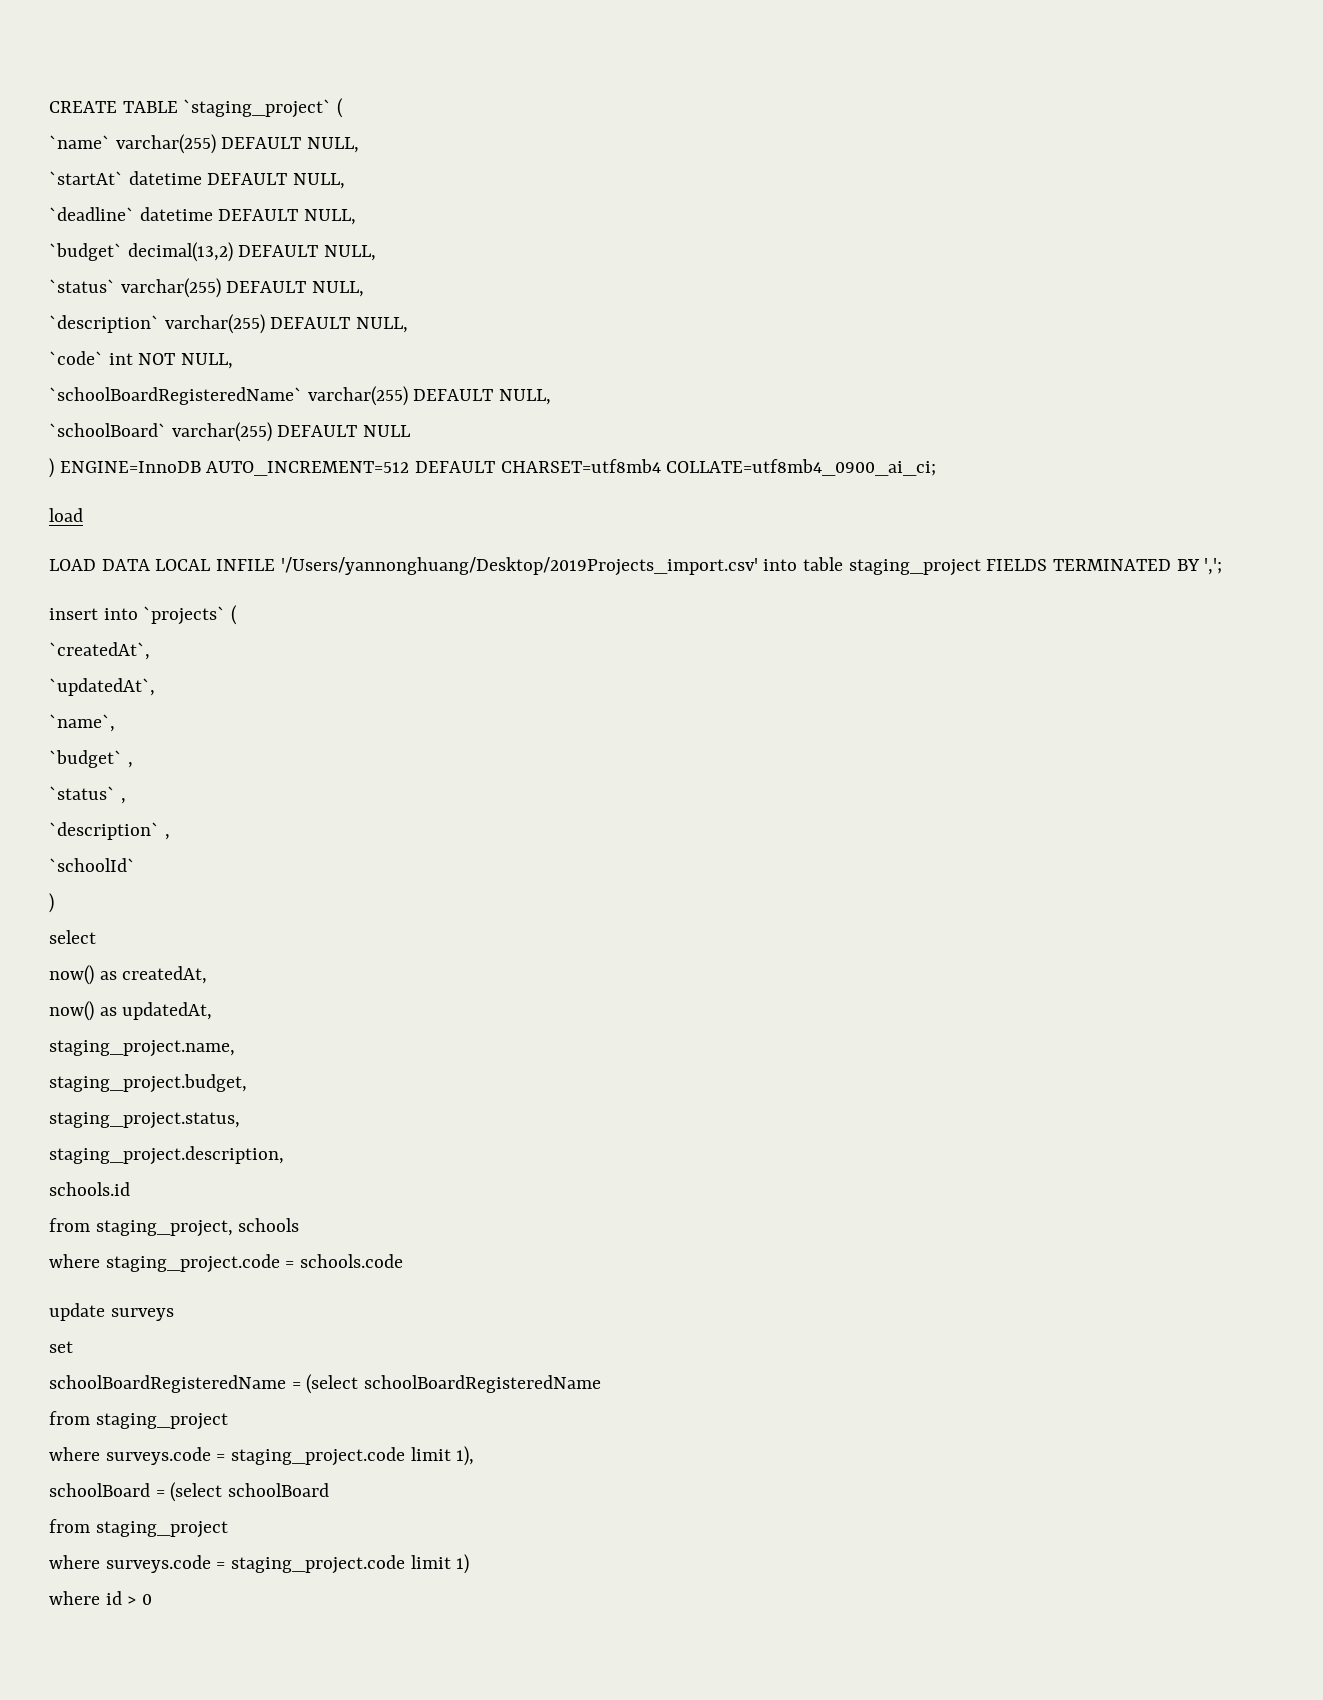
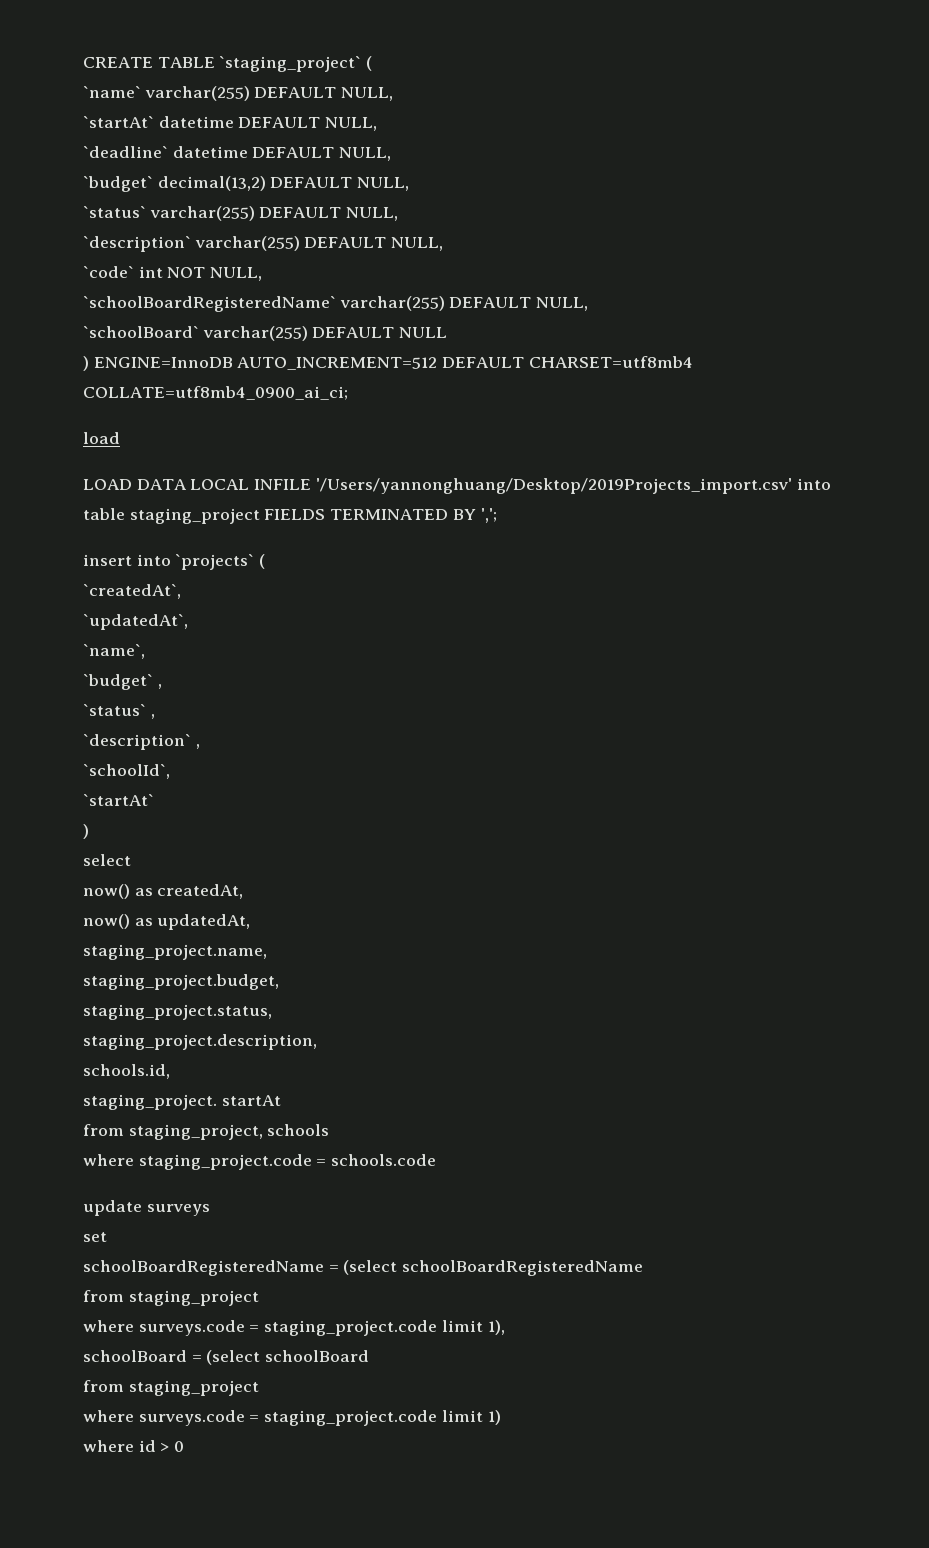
- `schoolId`
+ `schoolId`,
+ `startAt`
- schools.id
+ schools.id,
+ staging_project. startAt

